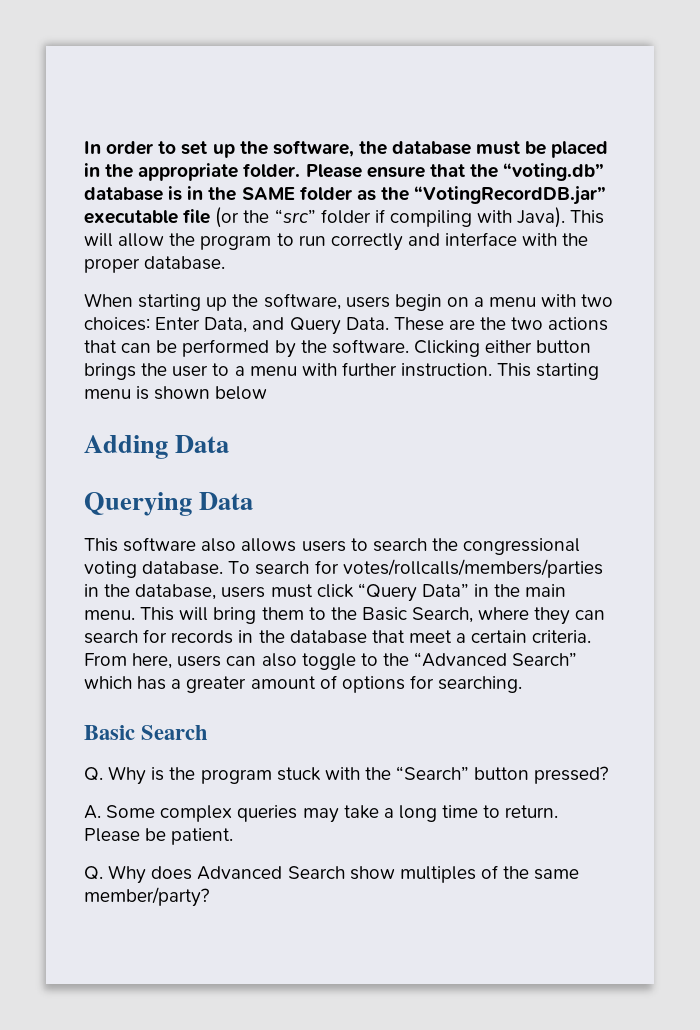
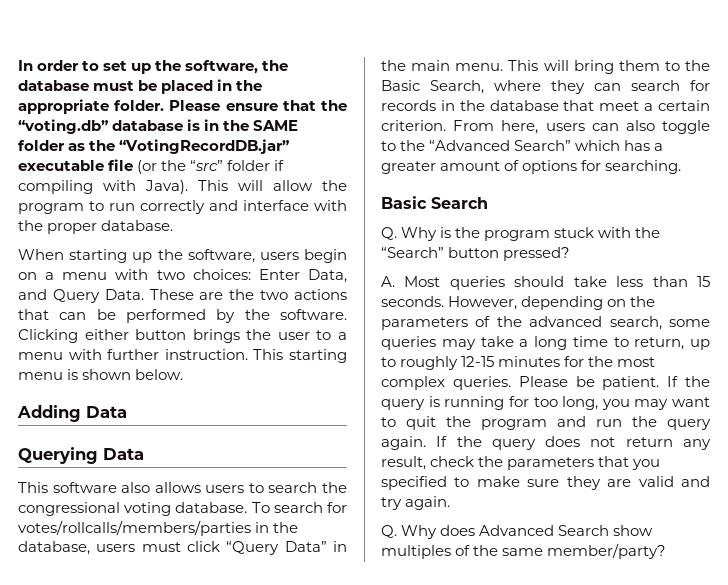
- This starting menu is shown below
+ This starting menu is shown below.
- This will bring them to the Basic Search, where they can search for records in the database that meet a certain criteria.
+ This will bring them to the Basic Search, where they can search for records in the database that meet a certain criterion.
- A. Some complex queries may take a long time to return. Please be patient.
+ A. Most queries should take less than 15 seconds. However, depending on the parameters of the advanced search, some queries may take a long time to return, up to roughly 12-15 minutes for the most complex queries. Please be patient. If the query is running for too long, you may want to quit the program and run the query again. If the query does not return any result, check the parameters that you specified to make sure they are valid and try again.

